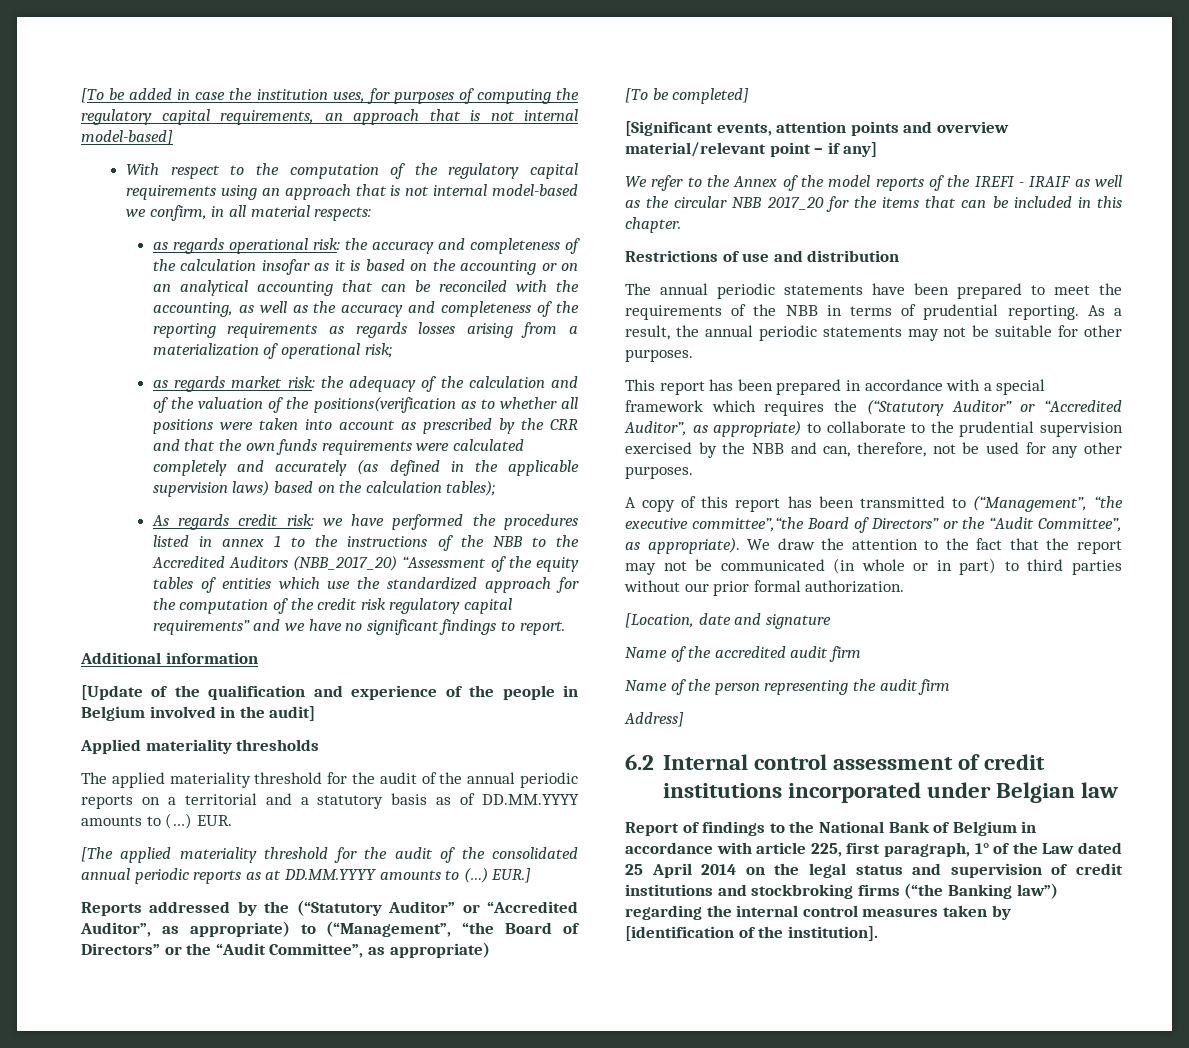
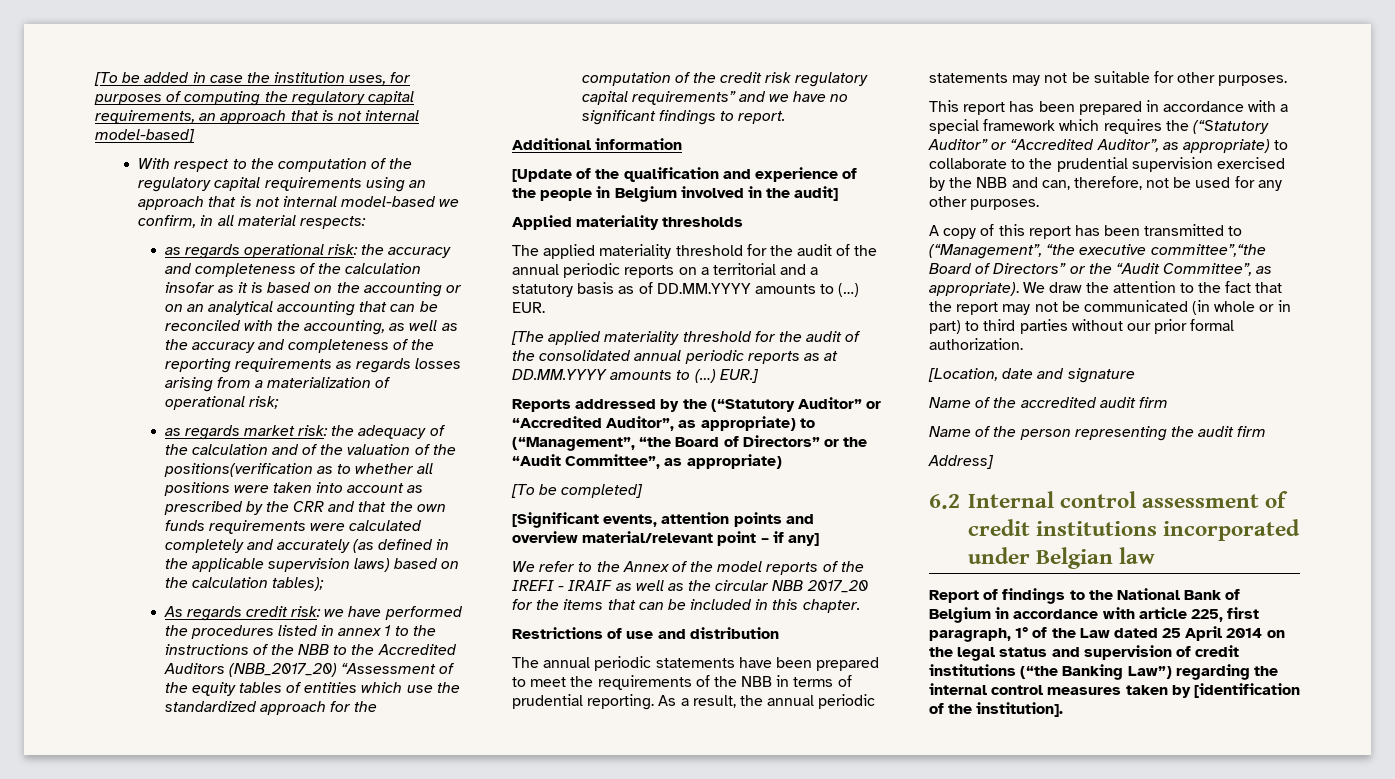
- Report of findings to the National Bank of Belgium in accordance with article 225, first paragraph, 1° of the Law dated 25 April 2014 on the legal status and supervision of credit institutions and stockbroking firms (“the Banking law”) regarding the internal control measures taken by [identification of the institution].
+ Report of findings to the National Bank of Belgium in accordance with article 225, first paragraph, 1° of the Law dated 25 April 2014 on the legal status and supervision of credit institutions (“the Banking Law”) regarding the internal control measures taken by [identification of the institution].

